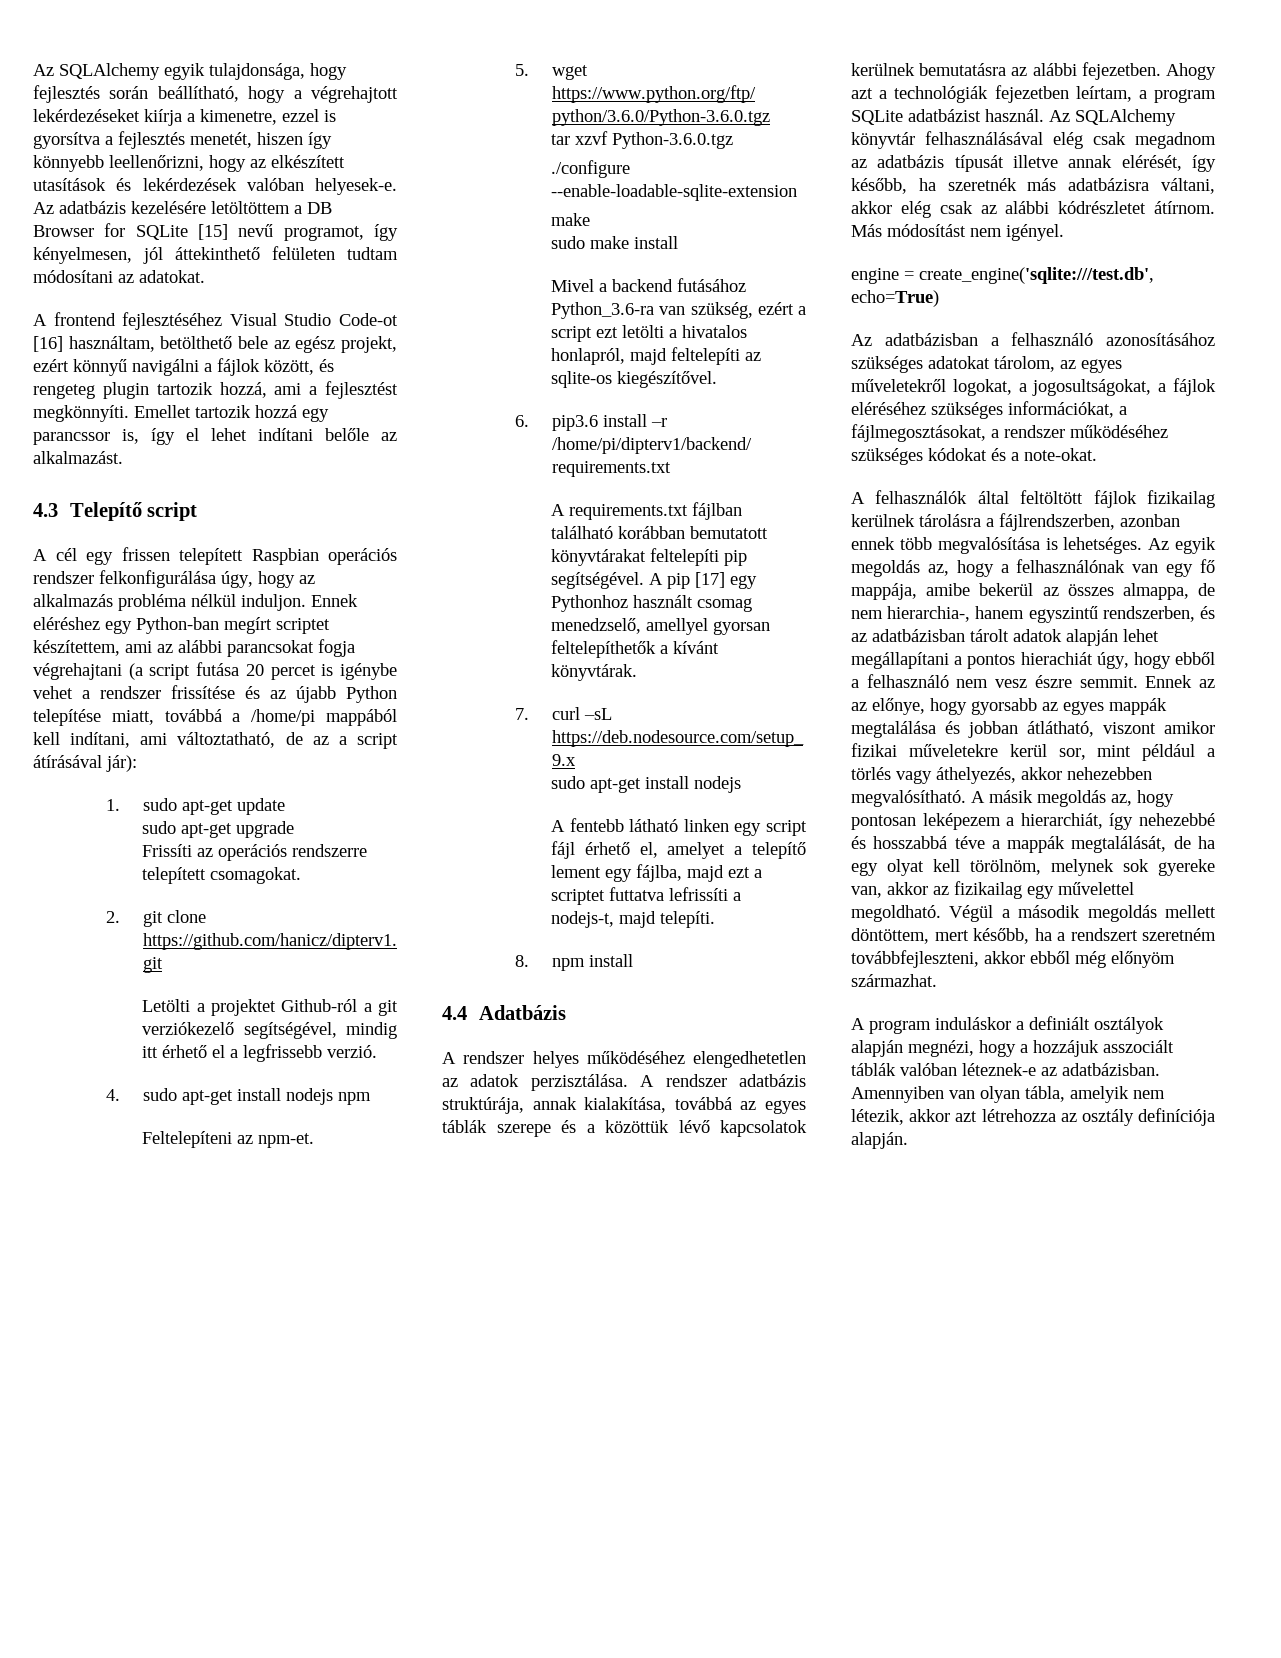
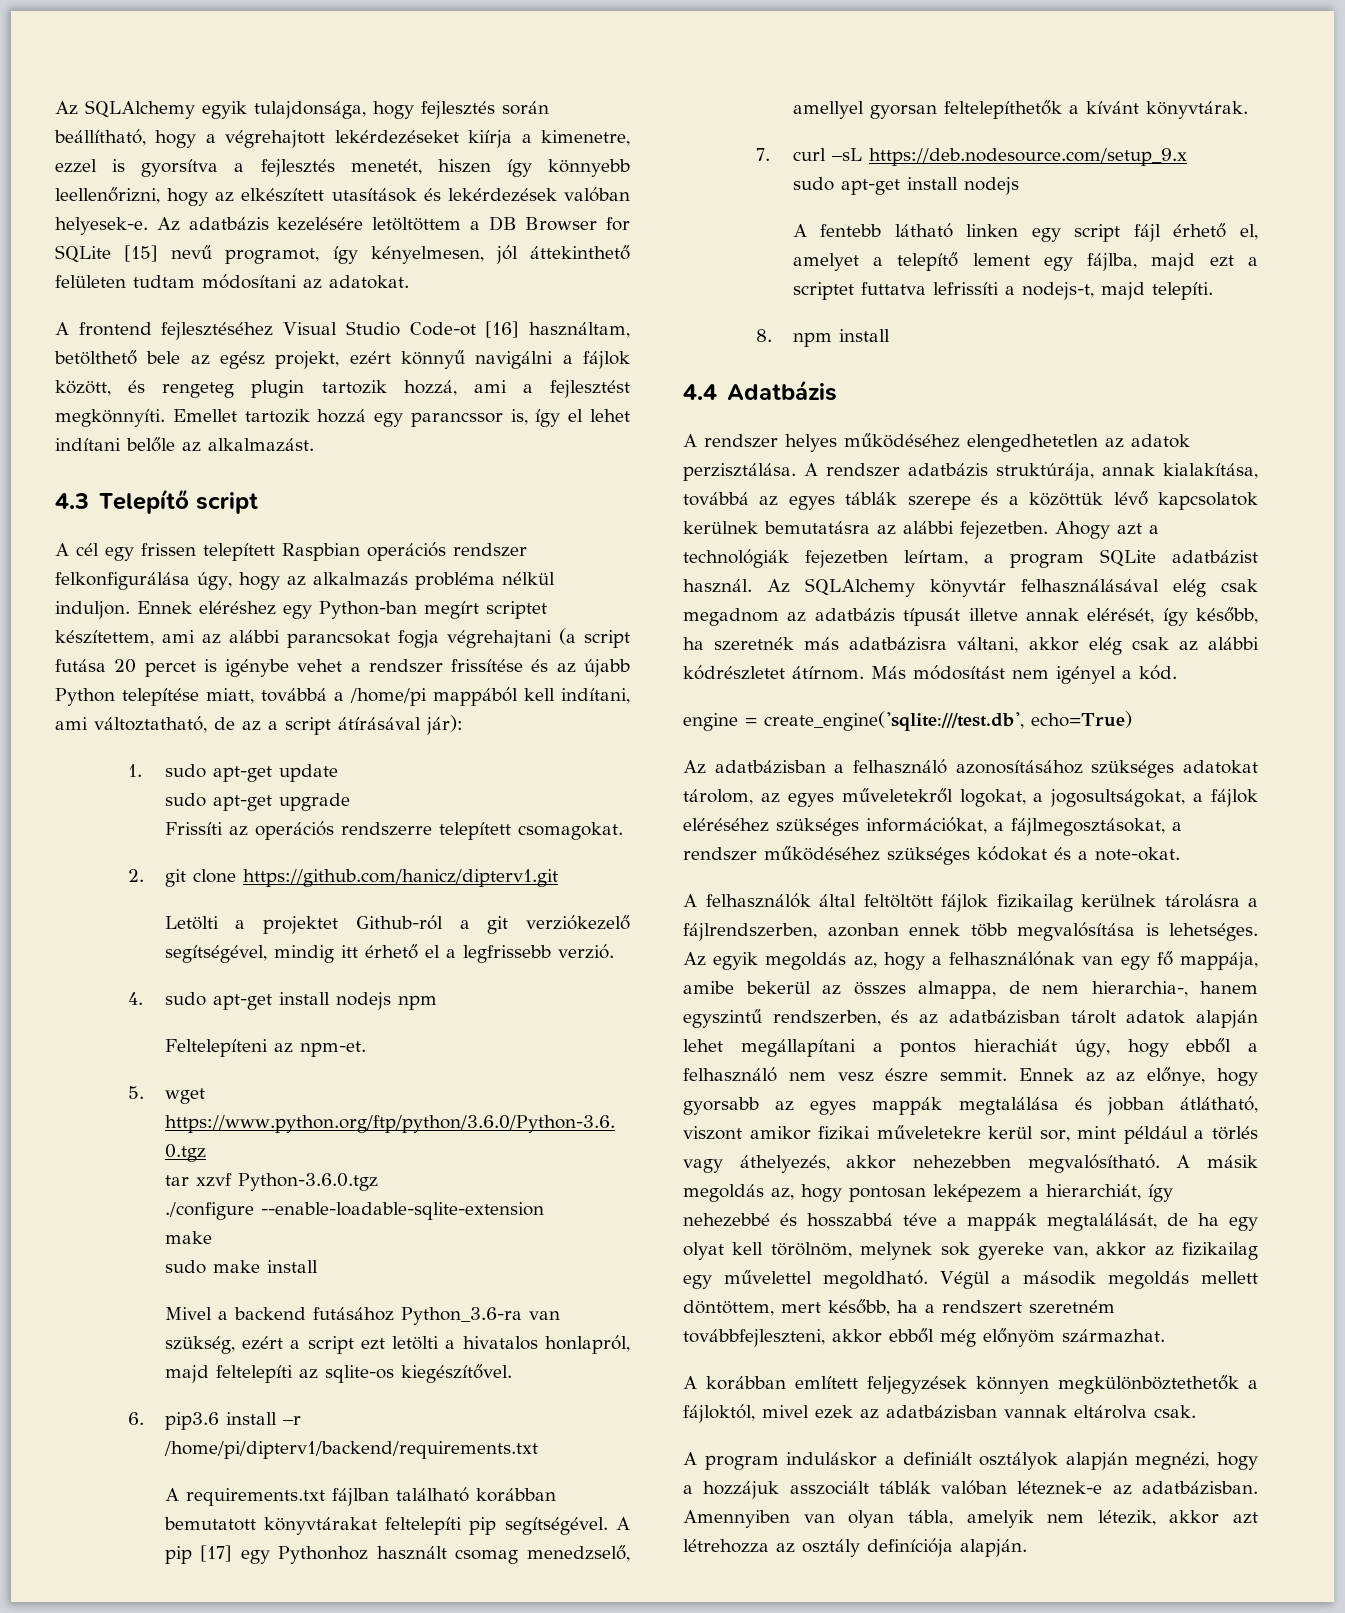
- Más módosítást nem igényel.
+ Más módosítást nem igényel a kód.
+ A korábban említett feljegyzések könnyen megkülönböztethetők a fájloktól, mivel ezek az adatbázisban vannak eltárolva csak.

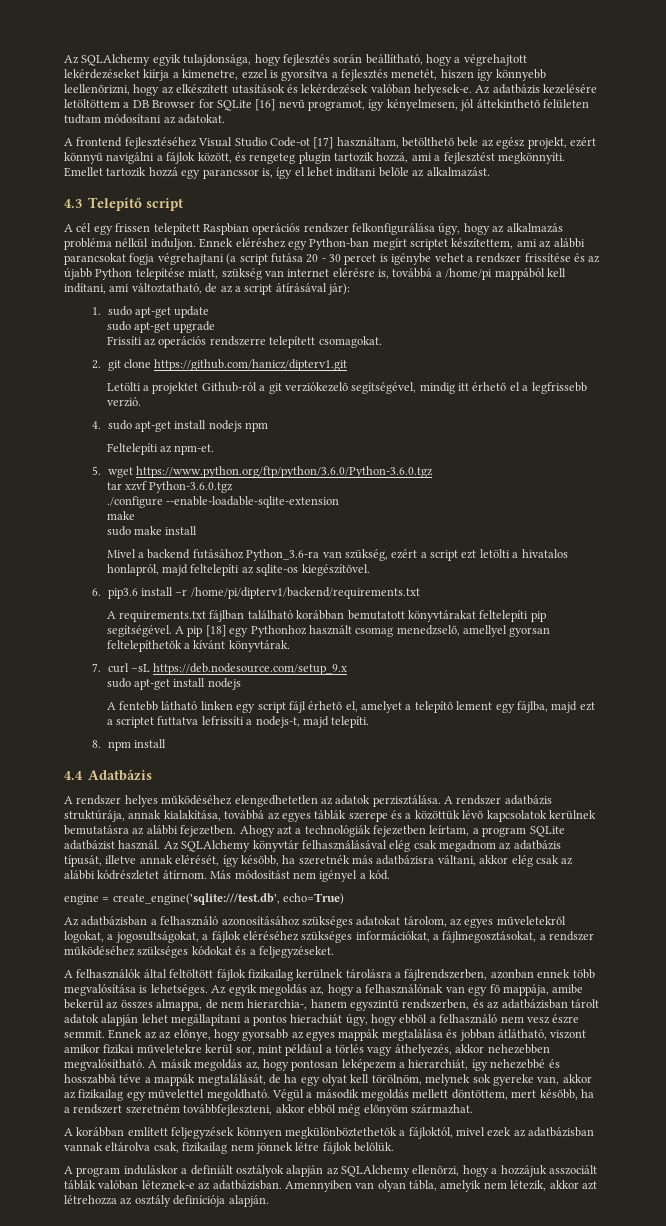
- Az adatbázis kezelésére letöltöttem a DB Browser for SQLite [15] nevű programot, így kényelmesen, jól áttekinthető felületen tudtam módosítani az adatokat.
+ Az adatbázis kezelésére letöltöttem a DB Browser for SQLite [16] nevű programot, így kényelmesen, jól áttekinthető felületen tudtam módosítani az adatokat.
- A frontend fejlesztéséhez Visual Studio Code-ot [16] használtam, betölthető bele az egész projekt, ezért könnyű navigálni a fájlok között, és rengeteg plugin tartozik hozzá, ami a fejlesztést megkönnyíti.
+ A frontend fejlesztéséhez Visual Studio Code-ot [17] használtam, betölthető bele az egész projekt, ezért könnyű navigálni a fájlok között, és rengeteg plugin tartozik hozzá, ami a fejlesztést megkönnyíti.
- Ennek eléréshez egy Python-ban megírt scriptet készítettem, ami az alábbi parancsokat fogja végrehajtani (a script futása 20 percet is igénybe vehet a rendszer frissítése és az újabb Python telepítése miatt, továbbá a /home/pi mappából kell indítani, ami változtatható, de az a script átírásával jár):
+ Ennek eléréshez egy Python-ban megírt scriptet készítettem, ami az alábbi parancsokat fogja végrehajtani (a script futása 20 - 30 percet is igénybe vehet a rendszer frissítése és az újabb Python telepítése miatt, szükség van internet elérésre is, továbbá a /home/pi mappából kell indítani, ami változtatható, de az a script átírásával jár):
- Feltelepíteni az npm-et.
+ Feltelepíti az npm-et.
- A pip [17] egy Pythonhoz használt csomag menedzselő, amellyel gyorsan feltelepíthetők a kívánt könyvtárak.
+ A pip [18] egy Pythonhoz használt csomag menedzselő, amellyel gyorsan feltelepíthetők a kívánt könyvtárak.
- Az SQLAlchemy könyvtár felhasználásával elég csak megadnom az adatbázis típusát illetve annak elérését, így később, ha szeretnék más adatbázisra váltani, akkor elég csak az alábbi kódrészletet átírnom.
+ Az SQLAlchemy könyvtár felhasználásával elég csak megadnom az adatbázis típusát, illetve annak elérését, így később, ha szeretnék más adatbázisra váltani, akkor elég csak az alábbi kódrészletet átírnom.
- Az adatbázisban a felhasználó azonosításához szükséges adatokat tárolom, az egyes műveletekről logokat, a jogosultságokat, a fájlok eléréséhez szükséges információkat, a fájlmegosztásokat, a rendszer működéséhez szükséges kódokat és a note-okat.
+ Az adatbázisban a felhasználó azonosításához szükséges adatokat tárolom, az egyes műveletekről logokat, a jogosultságokat, a fájlok eléréséhez szükséges információkat, a fájlmegosztásokat, a rendszer működéséhez szükséges kódokat és a feljegyzéseket.
- A korábban említett feljegyzések könnyen megkülönböztethetők a fájloktól, mivel ezek az adatbázisban vannak eltárolva csak.
+ A korábban említett feljegyzések könnyen megkülönböztethetők a fájloktól, mivel ezek az adatbázisban vannak eltárolva csak, fizikailag nem jönnek létre fájlok belőlük.
- A program induláskor a definiált osztályok alapján megnézi, hogy a hozzájuk asszociált táblák valóban léteznek-e az adatbázisban.
+ A program induláskor a definiált osztályok alapján az SQLAlchemy ellenőrzi, hogy a hozzájuk asszociált táblák valóban léteznek-e az adatbázisban.

